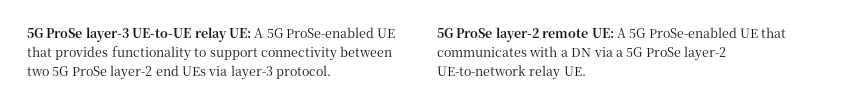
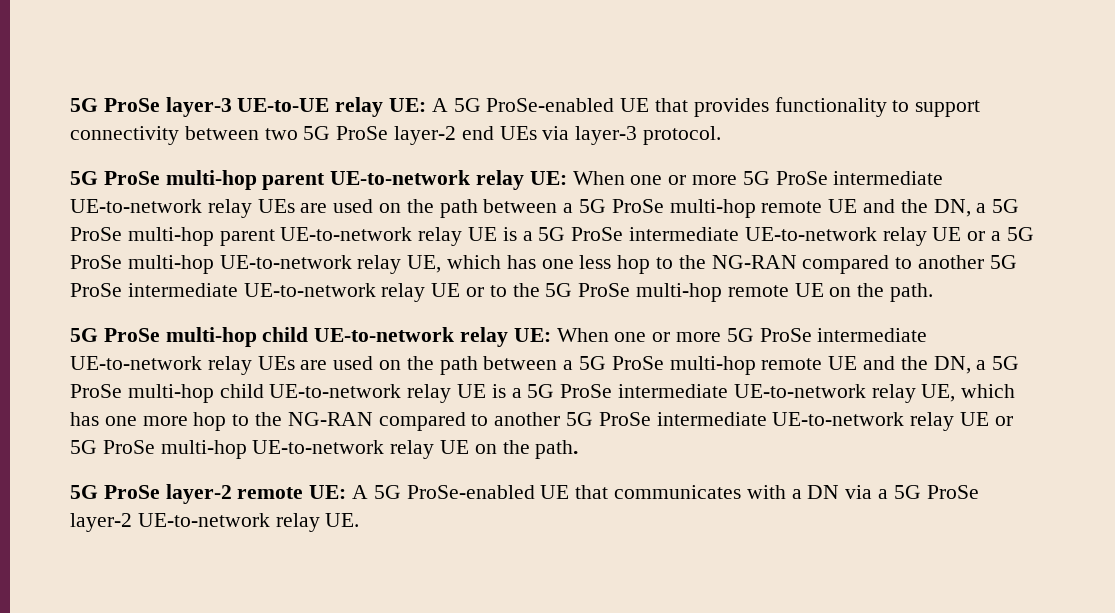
+ 5G ProSe multi-hop parent UE-to-network relay UE: When one or more 5G ProSe intermediate UE-to-network relay UEs are used on the path between a 5G ProSe multi-hop remote UE and the DN, a 5G ProSe multi-hop parent UE-to-network relay UE is a 5G ProSe intermediate UE-to-network relay UE or a 5G ProSe multi-hop UE-to-network relay UE, which has one less hop to the NG-RAN compared to another 5G ProSe intermediate UE-to-network relay UE or to the 5G ProSe multi-hop remote UE on the path.
+ 5G ProSe multi-hop child UE-to-network relay UE: When one or more 5G ProSe intermediate UE-to-network relay UEs are used on the path between a 5G ProSe multi-hop remote UE and the DN, a 5G ProSe multi-hop child UE-to-network relay UE is a 5G ProSe intermediate UE-to-network relay UE, which has one more hop to the NG-RAN compared to another 5G ProSe intermediate UE-to-network relay UE or 5G ProSe multi-hop UE-to-network relay UE on the path.

